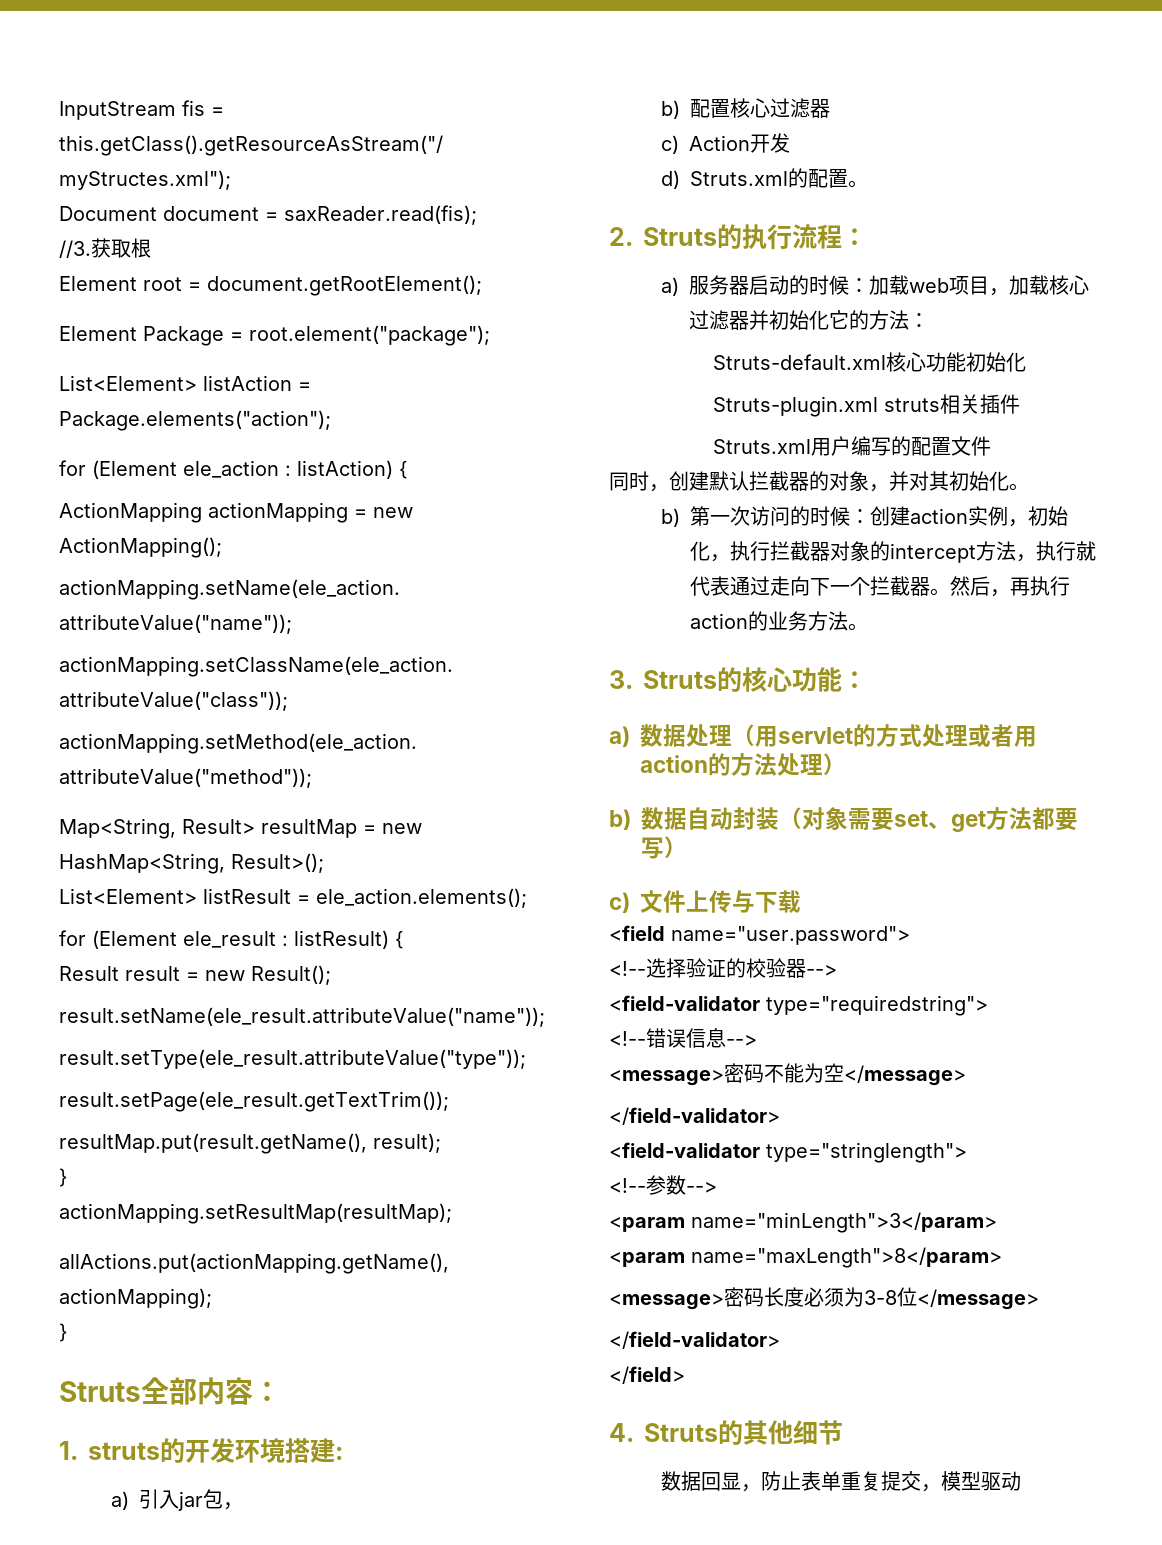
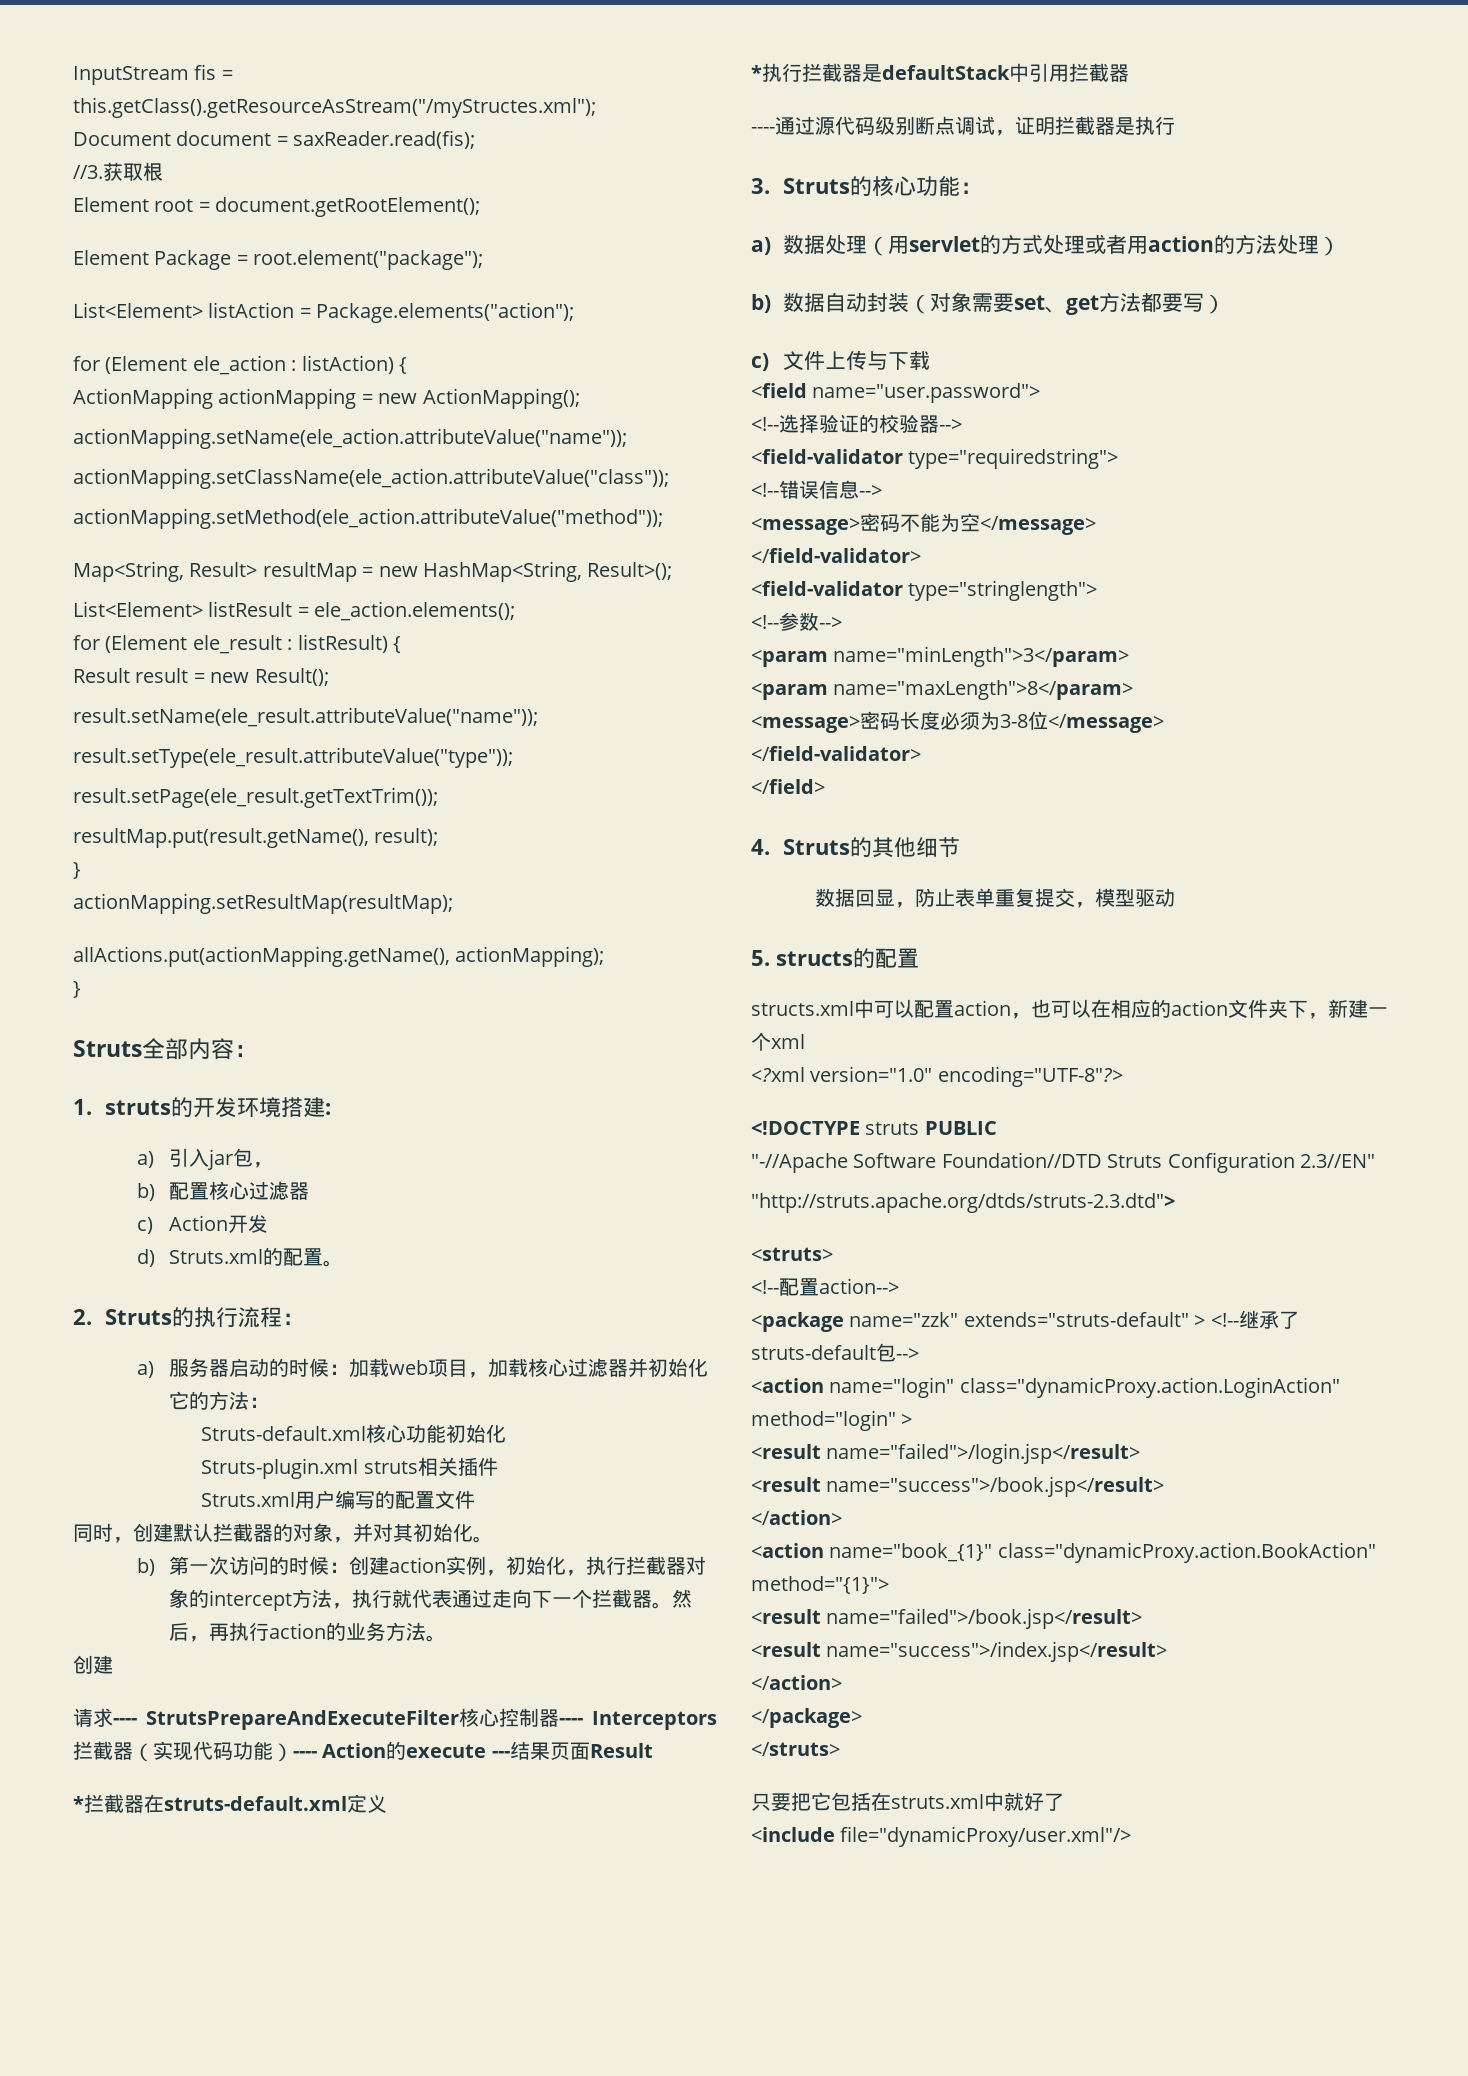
  然后，再执行action的业务方法。
+ 创建
+ 请求---- StrutsPrepareAndExecuteFilter核心控制器---- Interceptors拦截器（实现代码功能）---- Action的execute ---结果页面Result
+ *拦截器在struts-default.xml定义
+ *执行拦截器是defaultStack中引用拦截器
+ ----通过源代码级别断点调试，证明拦截器是执行
+ 5. structs的配置
+ structs.xml中可以配置action，也可以在相应的action文件夹下，新建一个xml
+ <?xml version="1.0" encoding="UTF-8"?>
+ <!DOCTYPE struts PUBLIC
+ "-//Apache Software Foundation//DTD Struts Configuration 2.3//EN"
+ "http://struts.apache.org/dtds/struts-2.3.dtd">
+ <struts>
+ <!--配置action-->
+ <package name="zzk" extends="struts-default" > <!--继承了struts-default包-->
+ <action name="login" class="dynamicProxy.action.LoginAction" method="login" >
+ <result name="failed">/login.jsp</result>
+ <result name="success">/book.jsp</result>
+ </action>
+ <action name="book_{1}" class="dynamicProxy.action.BookAction" method="{1}">
+ <result name="failed">/book.jsp</result>
+ <result name="success">/index.jsp</result>
+ </action>
+ </package>
+ </struts>
+ 只要把它包括在struts.xml中就好了
+ <include file="dynamicProxy/user.xml"/>

